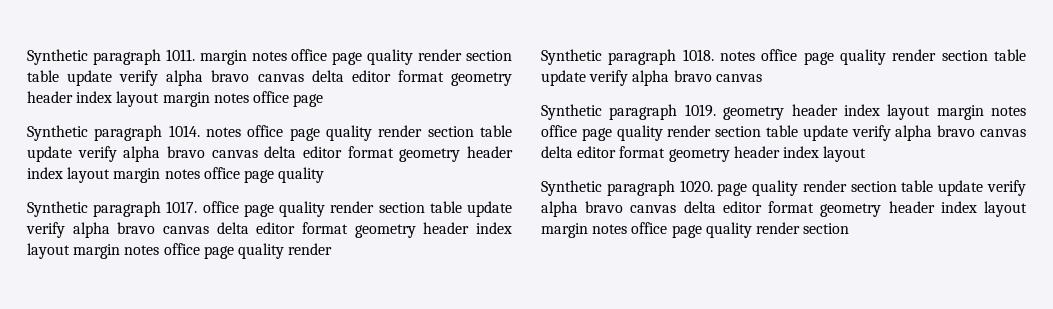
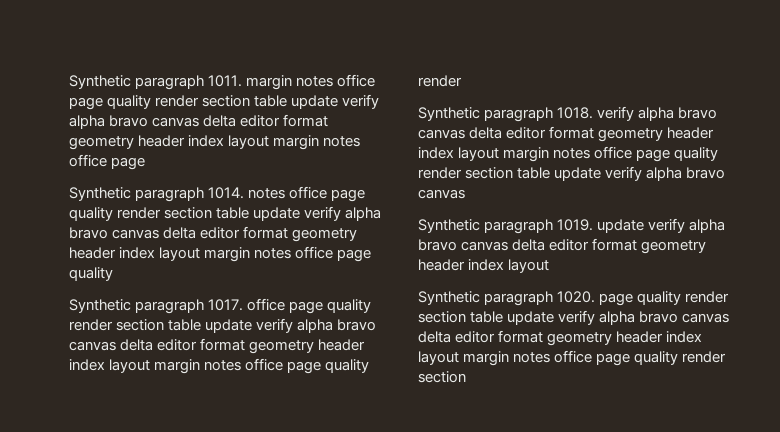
- Synthetic paragraph 1018. notes office page quality render section table update verify alpha bravo canvas
+ Synthetic paragraph 1018. verify alpha bravo canvas delta editor format geometry header index layout margin notes office page quality render section table update verify alpha bravo canvas
- Synthetic paragraph 1019. geometry header index layout margin notes office page quality render section table update verify alpha bravo canvas delta editor format geometry header index layout
+ Synthetic paragraph 1019. update verify alpha bravo canvas delta editor format geometry header index layout

